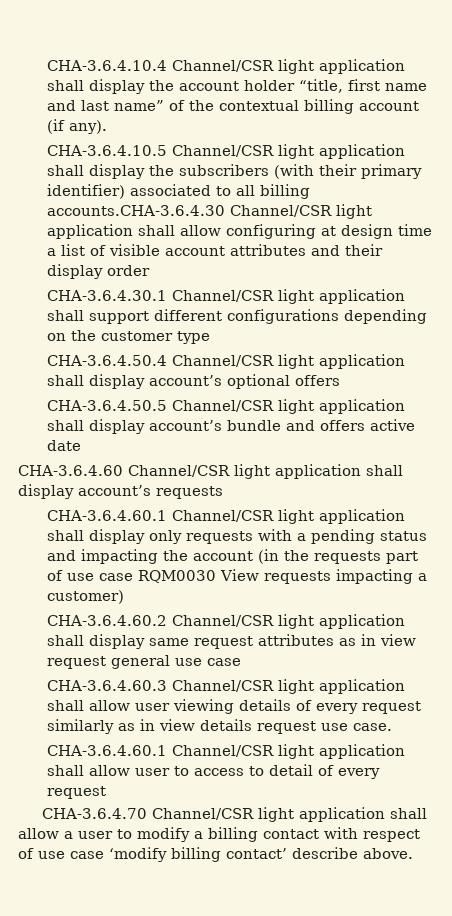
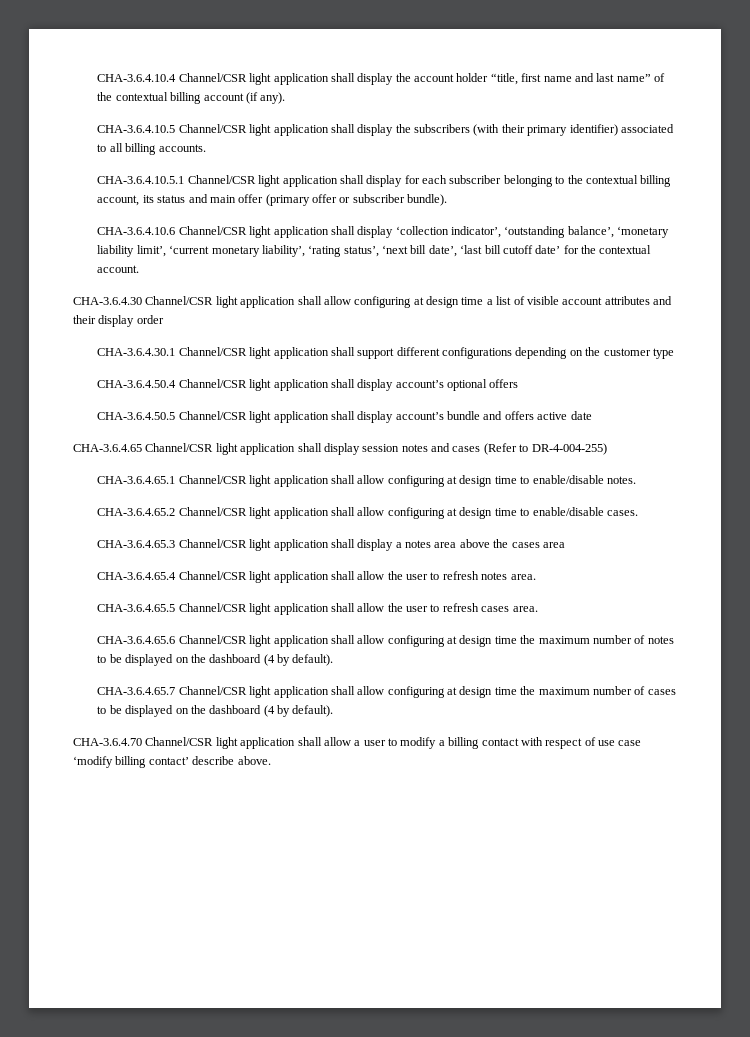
- CHA-3.6.4.10.5 Channel/CSR light application shall display the subscribers (with their primary identifier) associated to all billing accounts.CHA-3.6.4.30 Channel/CSR light application shall allow configuring at design time a list of visible account attributes and their display order
+ CHA-3.6.4.10.5 Channel/CSR light application shall display the subscribers (with their primary identifier) associated to all billing accounts.
+ CHA-3.6.4.10.5.1 Channel/CSR light application shall display for each subscriber belonging to the contextual billing account, its status and main offer (primary offer or subscriber bundle).
+ CHA-3.6.4.10.6 Channel/CSR light application shall display ‘collection indicator’, ‘outstanding balance’, ‘monetary liability limit’, ‘current monetary liability’, ‘rating status’, ‘next bill date’, ‘last bill cutoff date’ for the contextual account.
+ CHA-3.6.4.30 Channel/CSR light application shall allow configuring at design time a list of visible account attributes and their display order
- CHA-3.6.4.60 Channel/CSR light application shall display account’s requests
- CHA-3.6.4.60.1 Channel/CSR light application shall display only requests with a pending status and impacting the account (in the requests part of use case RQM0030 View requests impacting a customer)
- CHA-3.6.4.60.2 Channel/CSR light application shall display same request attributes as in view request general use case
- CHA-3.6.4.60.3 Channel/CSR light application shall allow user viewing details of every request similarly as in view details request use case.
- CHA-3.6.4.60.1 Channel/CSR light application shall allow user to access to detail of every request
+ CHA-3.6.4.65 Channel/CSR light application shall display session notes and cases (Refer to DR-4-004-255)
+ CHA-3.6.4.65.1 Channel/CSR light application shall allow configuring at design time to enable/disable notes.
+ CHA-3.6.4.65.2 Channel/CSR light application shall allow configuring at design time to enable/disable cases.
+ CHA-3.6.4.65.3 Channel/CSR light application shall display a notes area above the cases area
+ CHA-3.6.4.65.4 Channel/CSR light application shall allow the user to refresh notes area.
+ CHA-3.6.4.65.5 Channel/CSR light application shall allow the user to refresh cases area.
+ CHA-3.6.4.65.6 Channel/CSR light application shall allow configuring at design time the maximum number of notes to be displayed on the dashboard (4 by default).
+ CHA-3.6.4.65.7 Channel/CSR light application shall allow configuring at design time the maximum number of cases to be displayed on the dashboard (4 by default).

